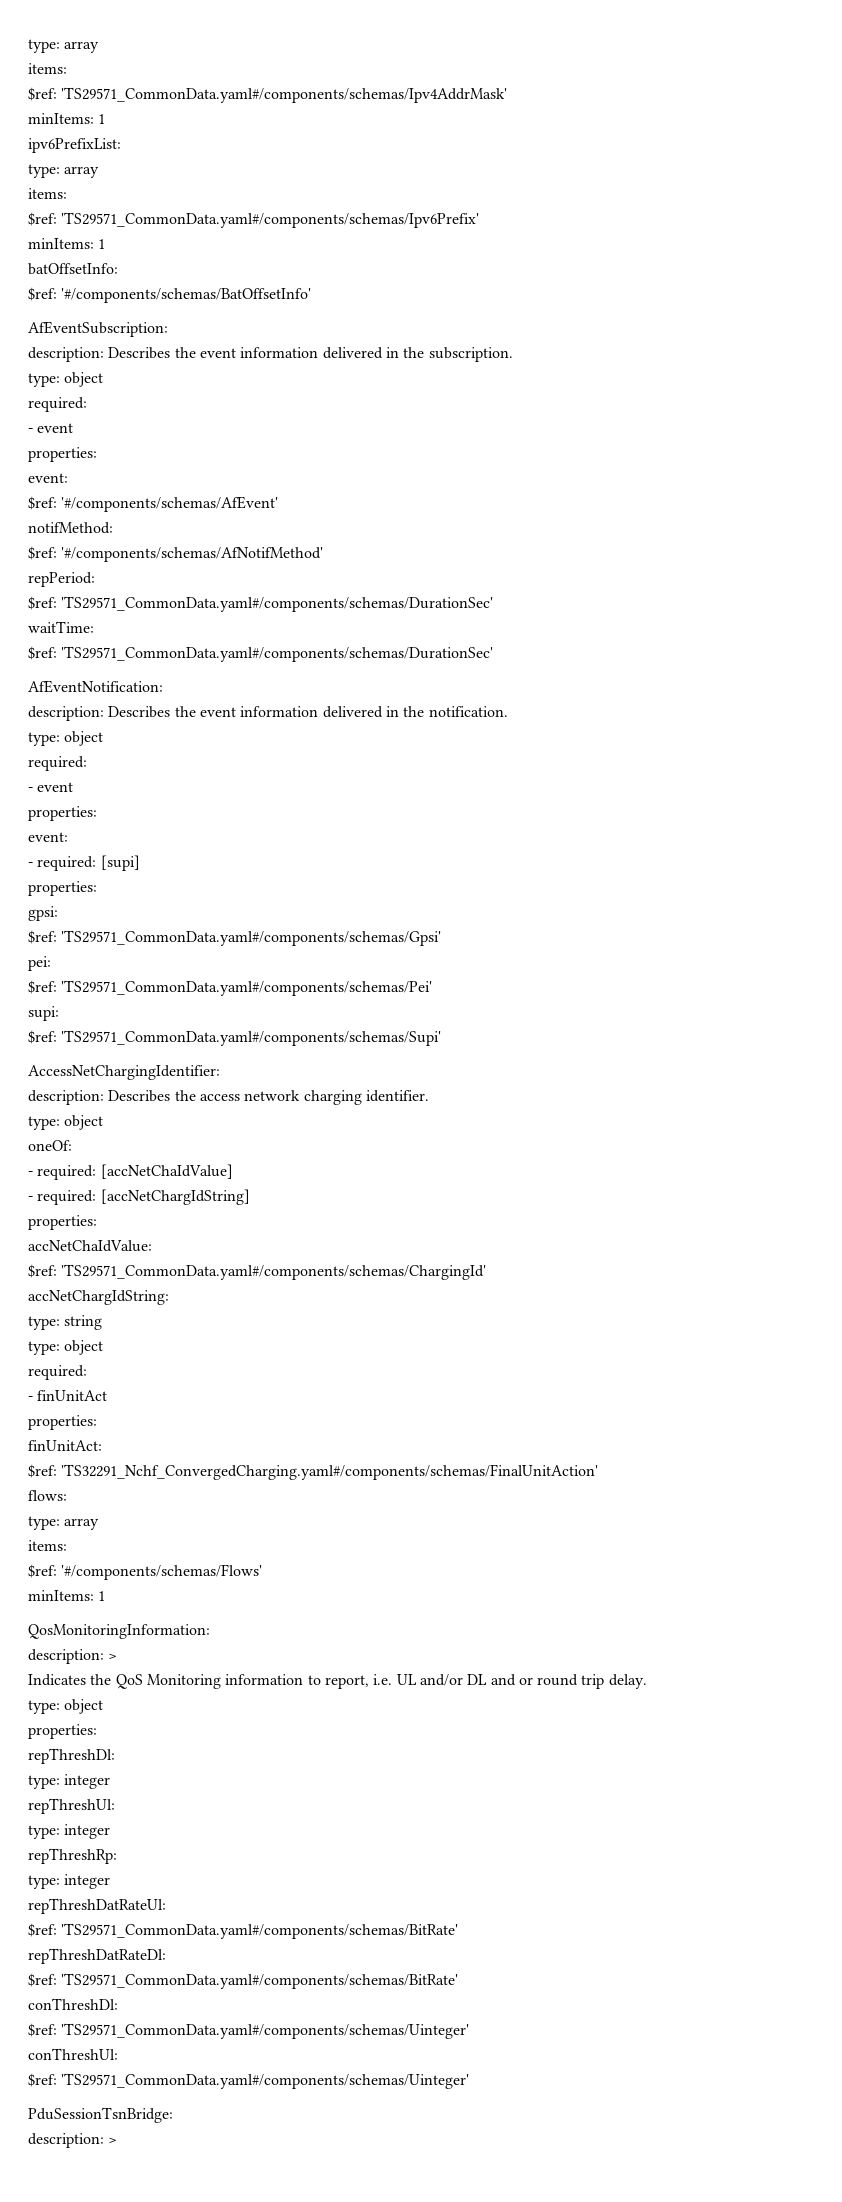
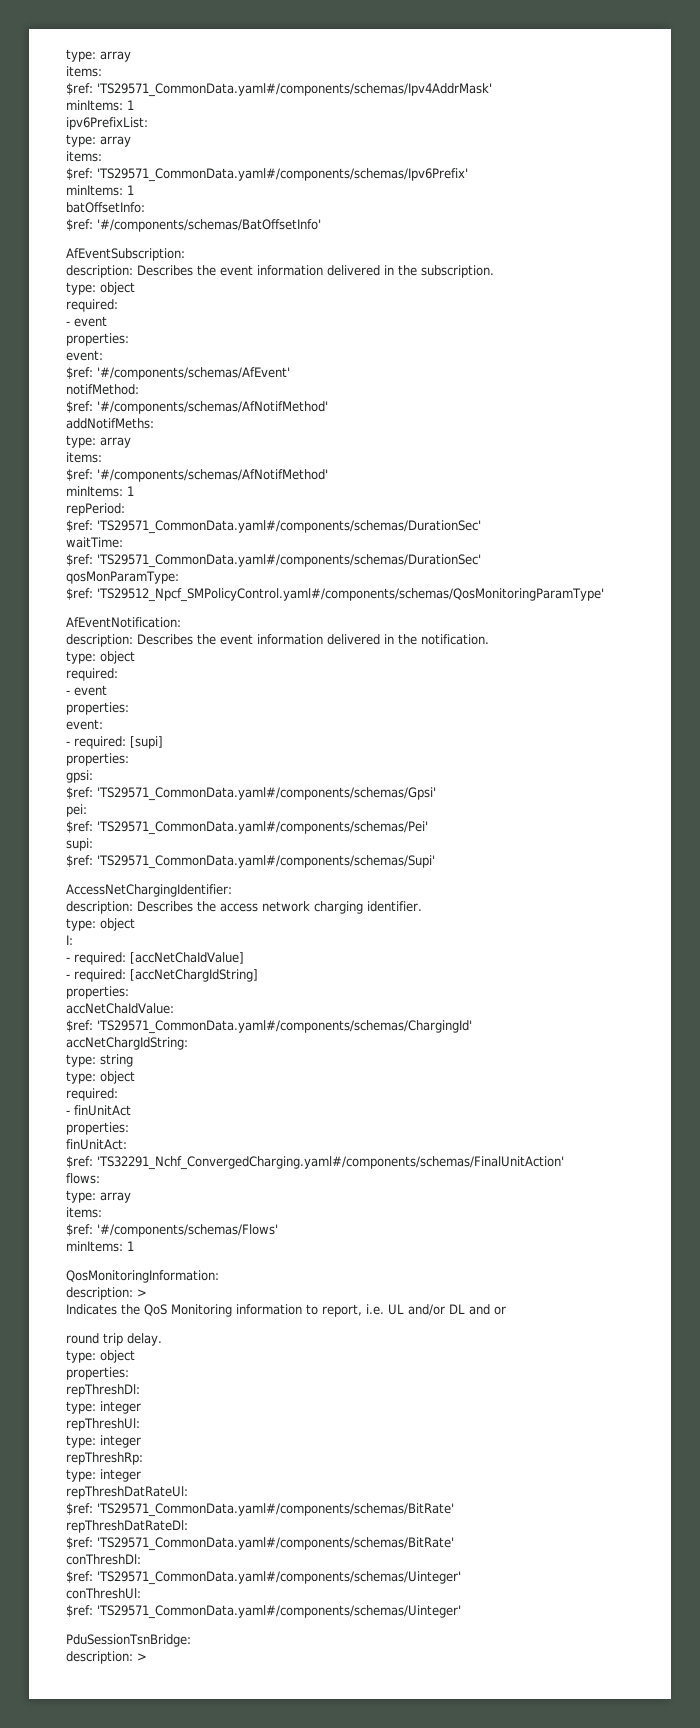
+ addNotifMeths:
+ type: array
+ items:
+ $ref: '#/components/schemas/AfNotifMethod'
+ minItems: 1
+ qosMonParamType:
+ $ref: 'TS29512_Npcf_SMPolicyControl.yaml#/components/schemas/QosMonitoringParamType'
- oneOf:
+ I:
- Indicates the QoS Monitoring information to report, i.e. UL and/or DL and or round trip delay.
+ Indicates the QoS Monitoring information to report, i.e. UL and/or DL and or
+ round trip delay.

